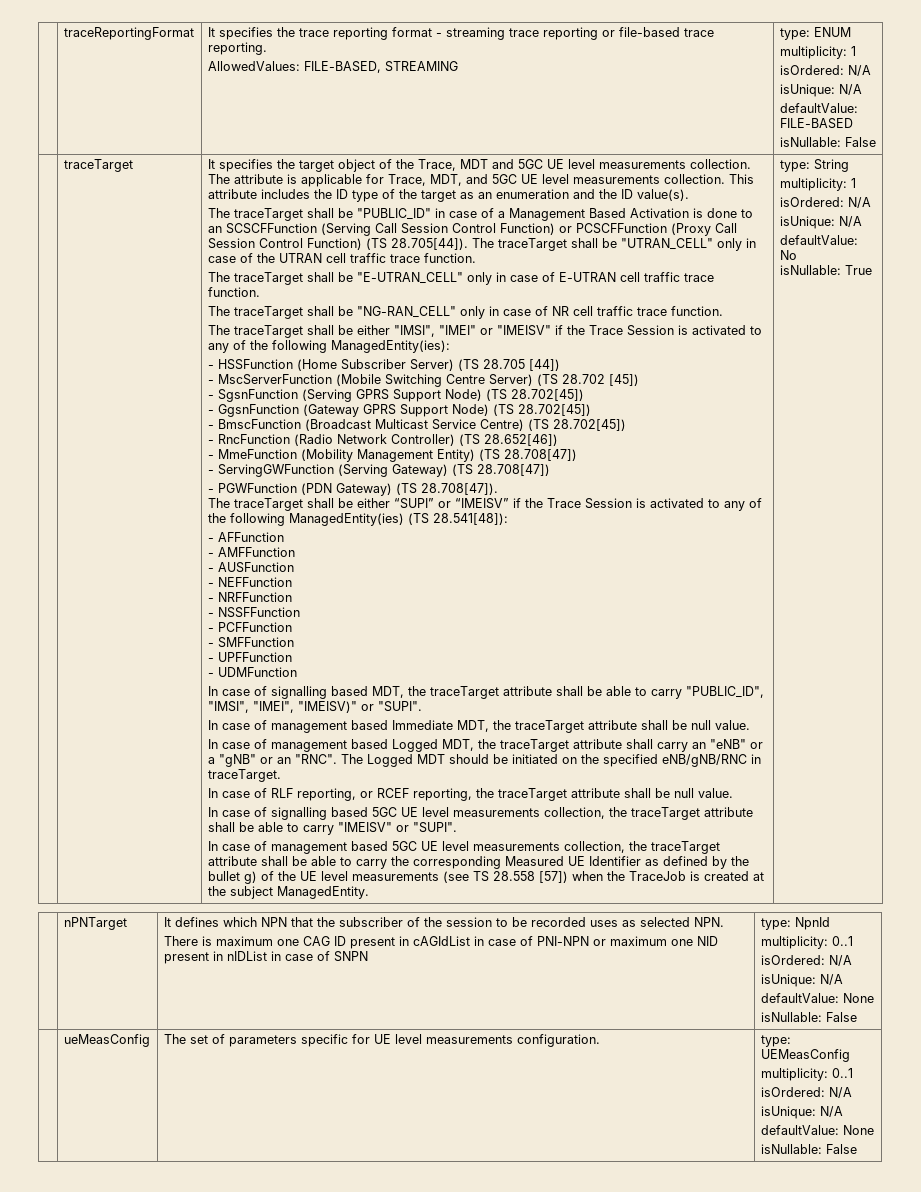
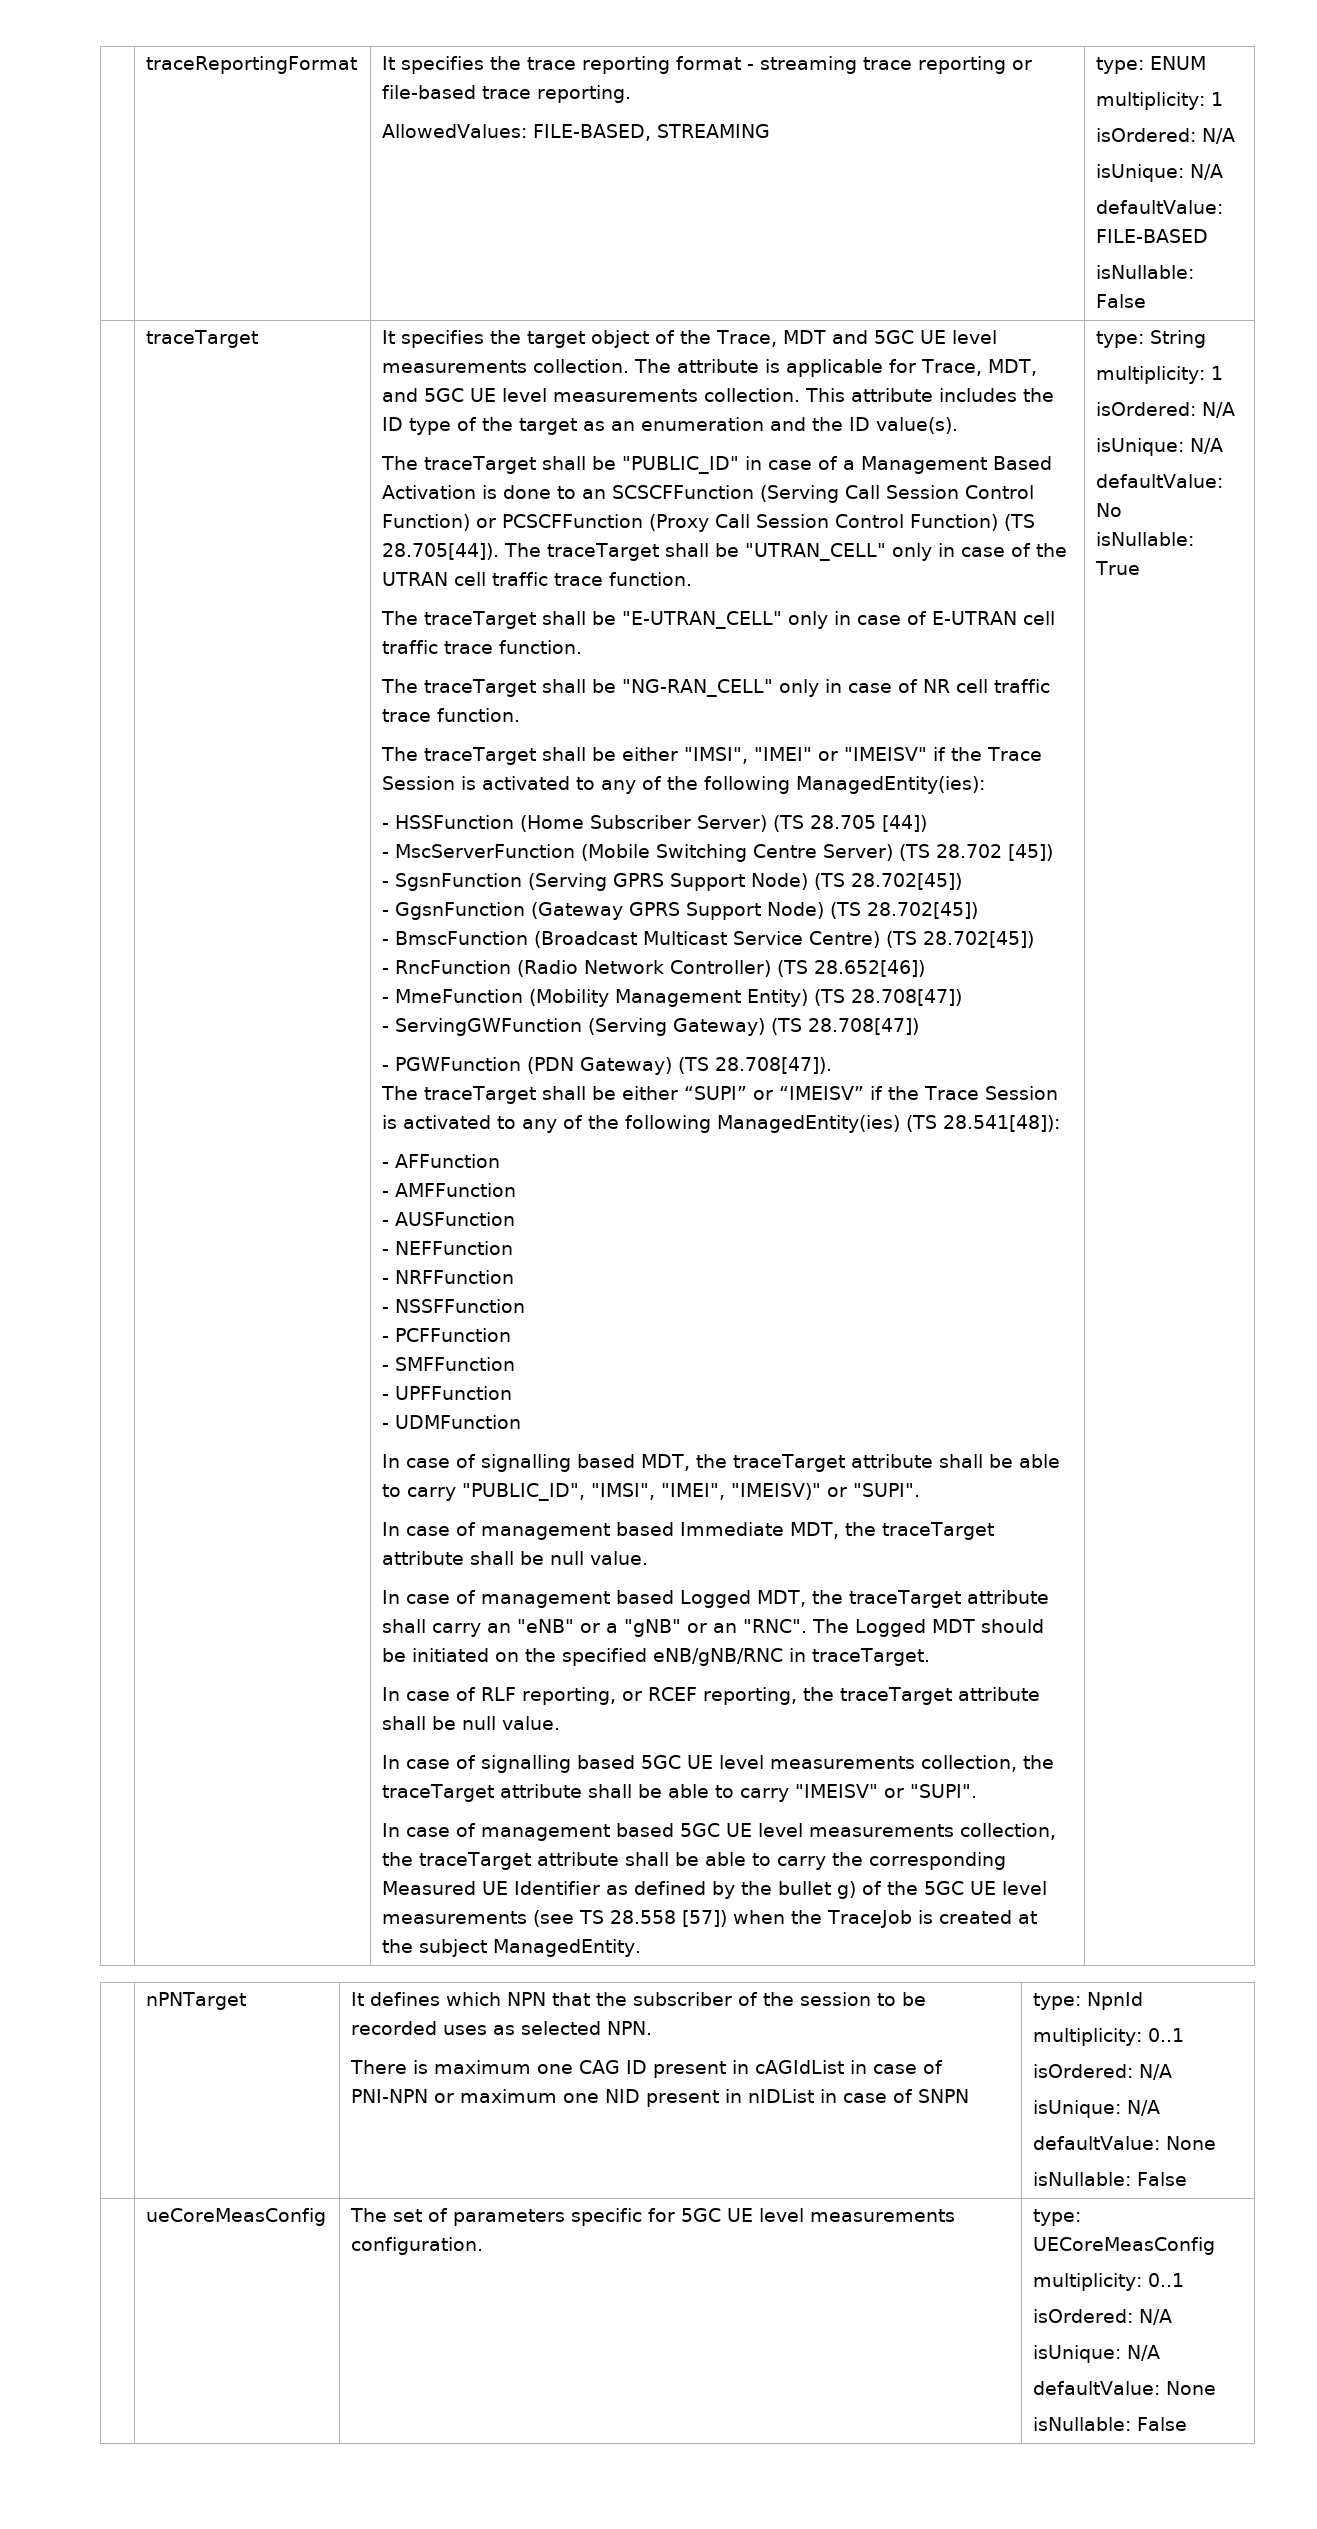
- In case of management based 5GC UE level measurements collection, the traceTarget attribute shall be able to carry the corresponding Measured UE Identifier as defined by the bullet g) of the UE level measurements (see TS 28.558 [57]) when the TraceJob is created at the subject ManagedEntity.
+ In case of management based 5GC UE level measurements collection, the traceTarget attribute shall be able to carry the corresponding Measured UE Identifier as defined by the bullet g) of the 5GC UE level measurements (see TS 28.558 [57]) when the TraceJob is created at the subject ManagedEntity.
- | ueMeasConfig | The set of parameters specific for UE level measurements configuration. | type: UEMeasConfig
+ | ueCoreMeasConfig | The set of parameters specific for 5GC UE level measurements configuration. | type: UECoreMeasConfig

